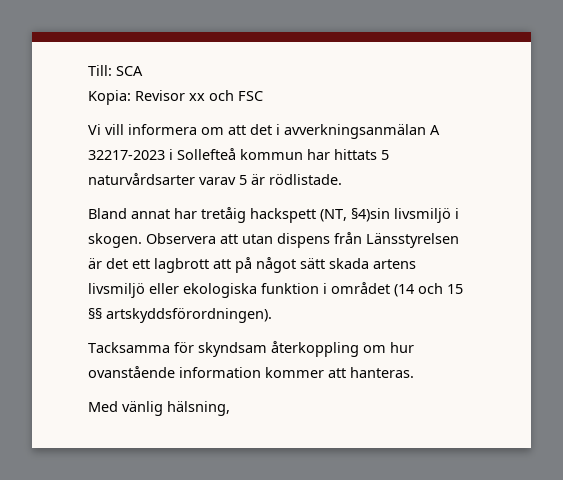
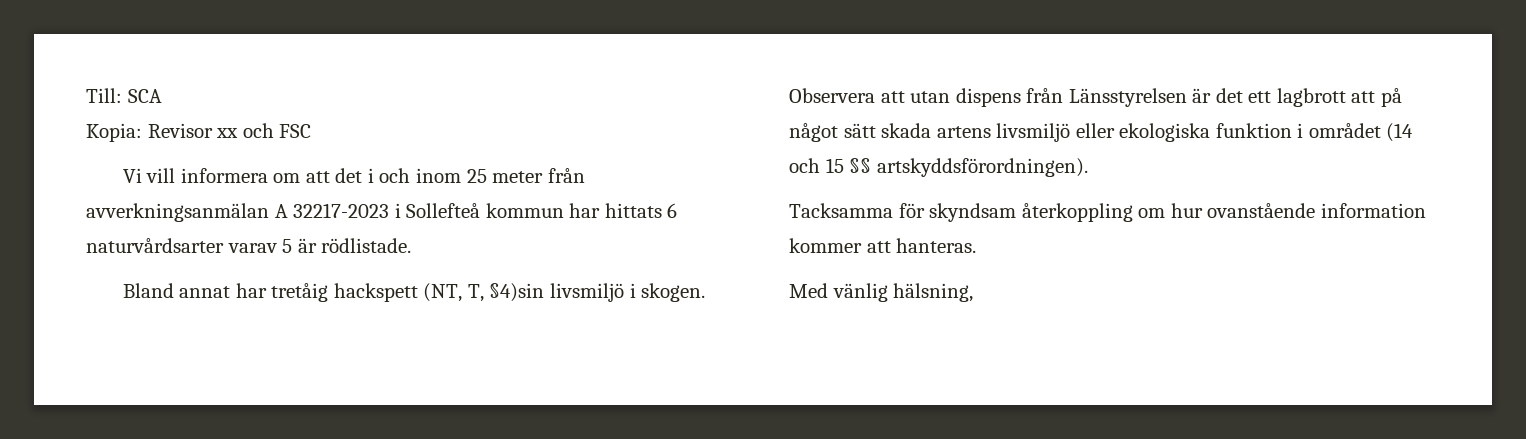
- Vi vill informera om att det i avverkningsanmälan A 32217-2023 i Sollefteå kommun har hittats 5 naturvårdsarter varav 5 är rödlistade.
+ Vi vill informera om att det i och inom 25 meter från avverkningsanmälan A 32217-2023 i Sollefteå kommun har hittats 6 naturvårdsarter varav 5 är rödlistade.
- Bland annat har tretåig hackspett (NT, §4)sin livsmiljö i skogen.
+ Bland annat har tretåig hackspett (NT, T, §4)sin livsmiljö i skogen.

